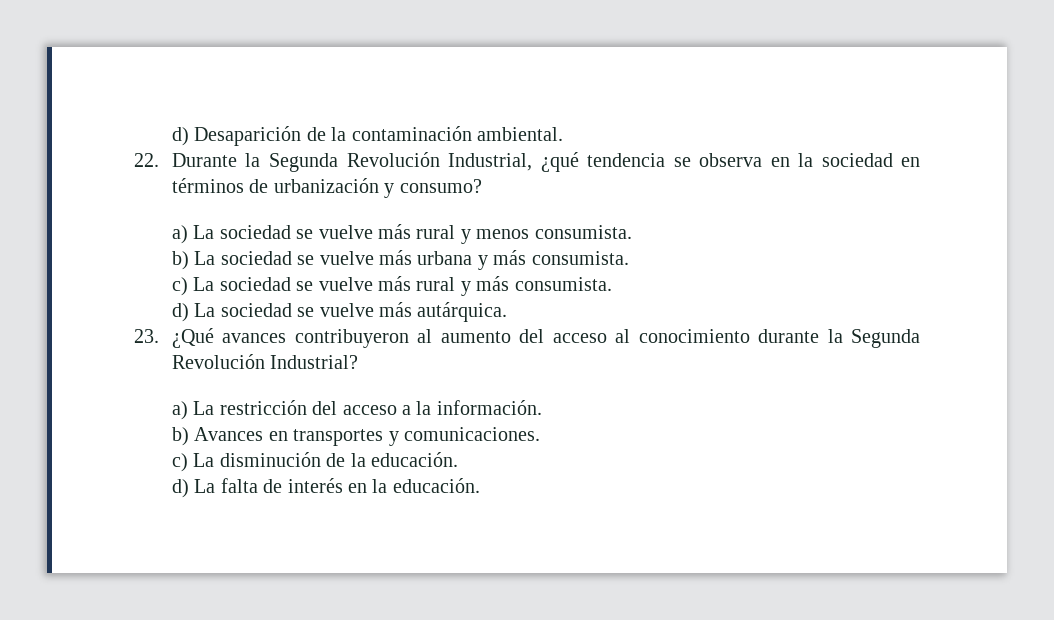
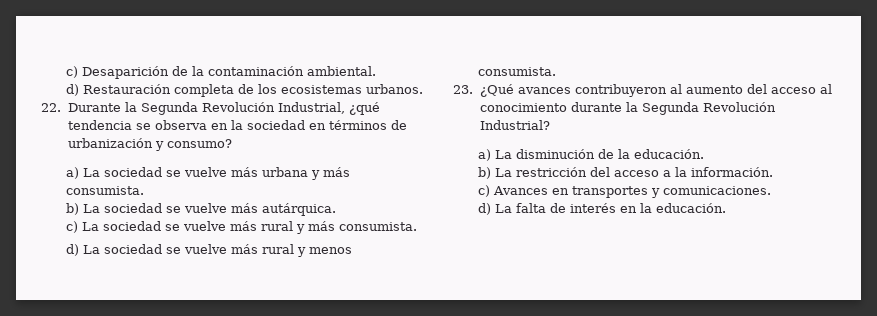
- d) Desaparición de la contaminación ambiental.
+ c) Desaparición de la contaminación ambiental.
+ d) Restauración completa de los ecosistemas urbanos.
- a) La sociedad se vuelve más rural y menos consumista.
+ a) La sociedad se vuelve más urbana y más consumista.
- b) La sociedad se vuelve más urbana y más consumista.
+ b) La sociedad se vuelve más autárquica.
- d) La sociedad se vuelve más autárquica.
+ d) La sociedad se vuelve más rural y menos consumista.
- a) La restricción del acceso a la información.
+ a) La disminución de la educación.
+ b) La restricción del acceso a la información.
- b) Avances en transportes y comunicaciones.
+ c) Avances en transportes y comunicaciones.
- c) La disminución de la educación.

